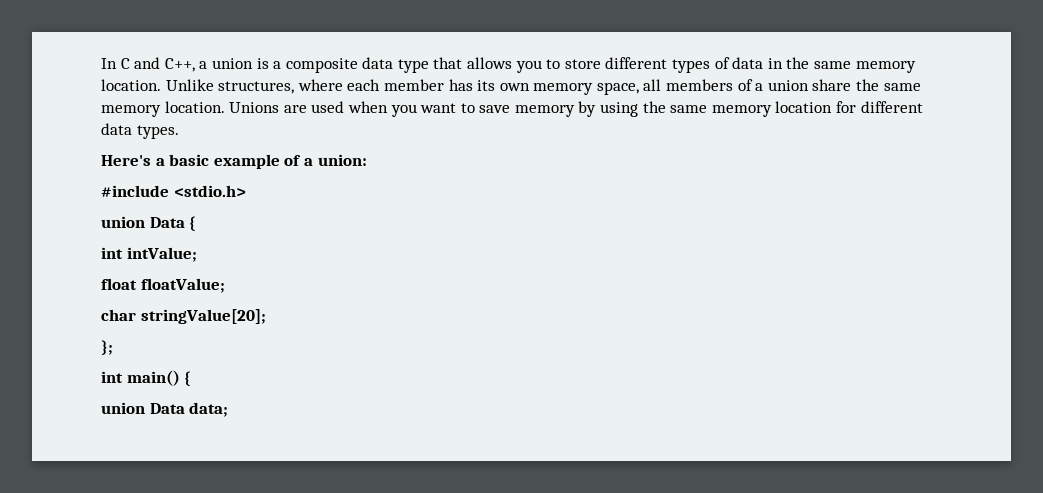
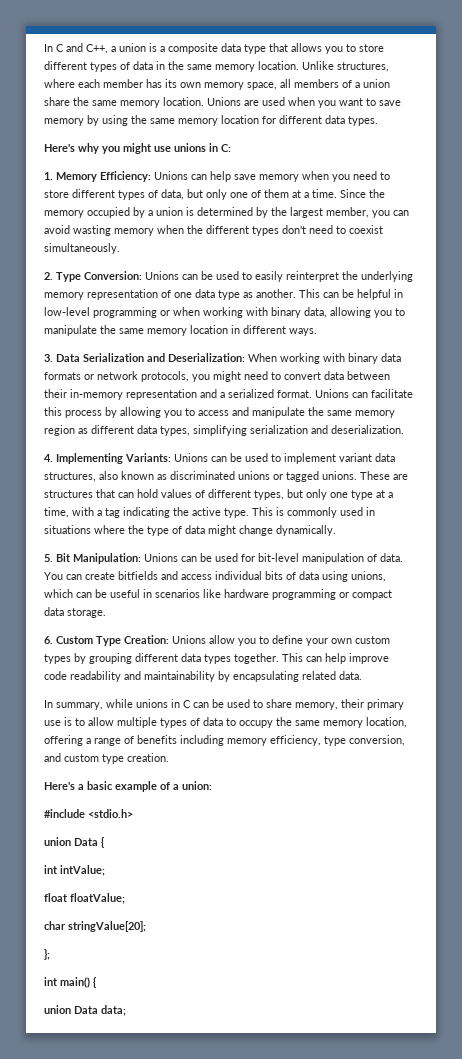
+ Here's why you might use unions in C:
+ 1. Memory Efficiency: Unions can help save memory when you need to store different types of data, but only one of them at a time. Since the memory occupied by a union is determined by the largest member, you can avoid wasting memory when the different types don't need to coexist simultaneously.
+ 2. Type Conversion: Unions can be used to easily reinterpret the underlying memory representation of one data type as another. This can be helpful in low-level programming or when working with binary data, allowing you to manipulate the same memory location in different ways.
+ 3. Data Serialization and Deserialization: When working with binary data formats or network protocols, you might need to convert data between their in-memory representation and a serialized format. Unions can facilitate this process by allowing you to access and manipulate the same memory region as different data types, simplifying serialization and deserialization.
+ 4. Implementing Variants: Unions can be used to implement variant data structures, also known as discriminated unions or tagged unions. These are structures that can hold values of different types, but only one type at a time, with a tag indicating the active type. This is commonly used in situations where the type of data might change dynamically.
+ 5. Bit Manipulation: Unions can be used for bit-level manipulation of data. You can create bitfields and access individual bits of data using unions, which can be useful in scenarios like hardware programming or compact data storage.
+ 6. Custom Type Creation: Unions allow you to define your own custom types by grouping different data types together. This can help improve code readability and maintainability by encapsulating related data.
+ In summary, while unions in C can be used to share memory, their primary use is to allow multiple types of data to occupy the same memory location, offering a range of benefits including memory efficiency, type conversion, and custom type creation.

